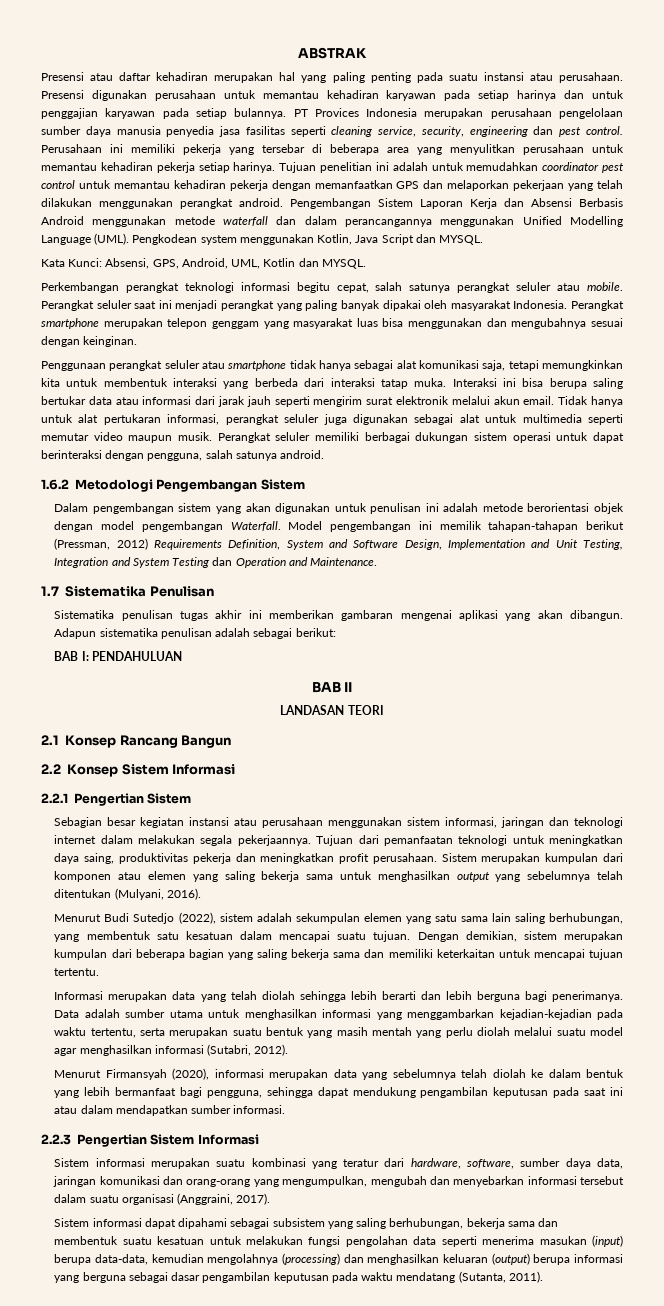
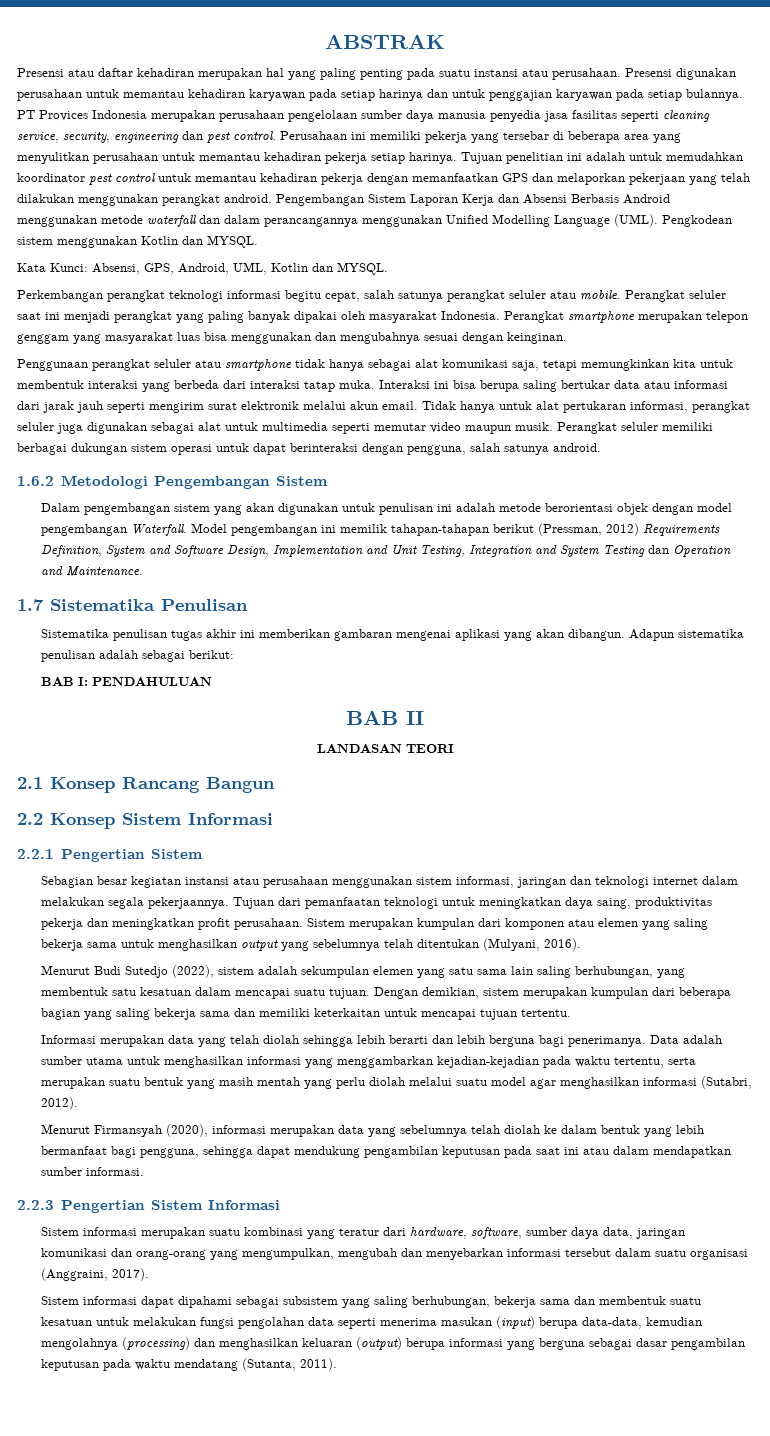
- Tujuan penelitian ini adalah untuk memudahkan coordinator pest control untuk memantau kehadiran pekerja dengan memanfaatkan GPS dan melaporkan pekerjaan yang telah dilakukan menggunakan perangkat android.
+ Tujuan penelitian ini adalah untuk memudahkan koordinator pest control untuk memantau kehadiran pekerja dengan memanfaatkan GPS dan melaporkan pekerjaan yang telah dilakukan menggunakan perangkat android.
- Pengkodean system menggunakan Kotlin, Java Script dan MYSQL.
+ Pengkodean sistem menggunakan Kotlin dan MYSQL.

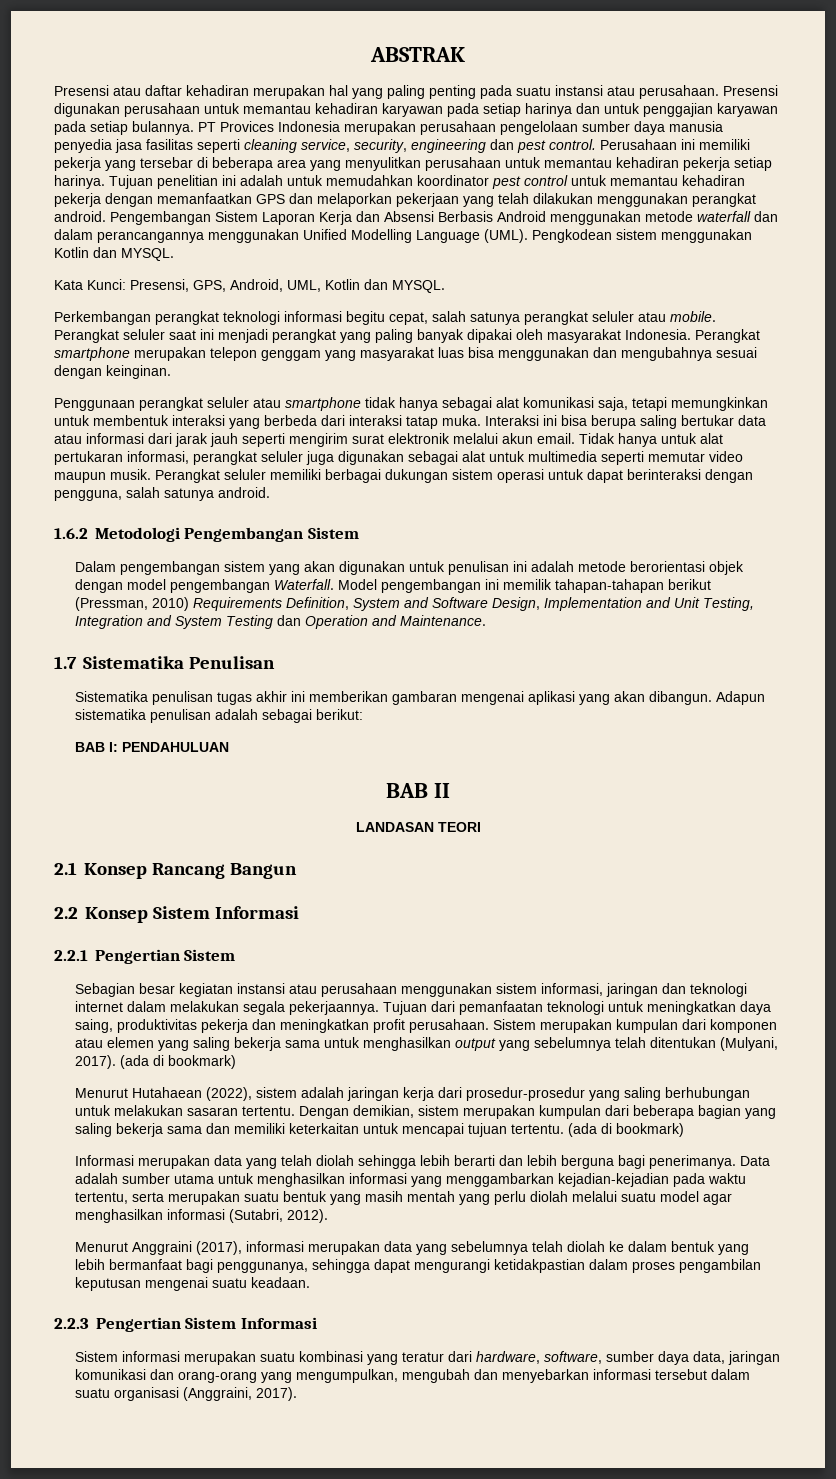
- Kata Kunci: Absensi, GPS, Android, UML, Kotlin dan MYSQL.
+ Kata Kunci: Presensi, GPS, Android, UML, Kotlin dan MYSQL.
- Penggunaan perangkat seluler atau smartphone tidak hanya sebagai alat komunikasi saja, tetapi memungkinkan kita untuk membentuk interaksi yang berbeda dari interaksi tatap muka.
+ Penggunaan perangkat seluler atau smartphone tidak hanya sebagai alat komunikasi saja, tetapi memungkinkan untuk membentuk interaksi yang berbeda dari interaksi tatap muka.
- Model pengembangan ini memilik tahapan-tahapan berikut (Pressman, 2012) Requirements Definition, System and Software Design, Implementation and Unit Testing, Integration and System Testing dan Operation and Maintenance.
+ Model pengembangan ini memilik tahapan-tahapan berikut (Pressman, 2010) Requirements Definition, System and Software Design, Implementation and Unit Testing, Integration and System Testing dan Operation and Maintenance.
- Sistem merupakan kumpulan dari komponen atau elemen yang saling bekerja sama untuk menghasilkan output yang sebelumnya telah ditentukan (Mulyani, 2016).
- Menurut Budi Sutedjo (2022), sistem adalah sekumpulan elemen yang satu sama lain saling berhubungan, yang membentuk satu kesatuan dalam mencapai suatu tujuan.
+ Sistem merupakan kumpulan dari komponen atau elemen yang saling bekerja sama untuk menghasilkan output yang sebelumnya telah ditentukan (Mulyani, 2017). (ada di bookmark)
+ Menurut Hutahaean (2022), sistem adalah jaringan kerja dari prosedur-prosedur yang saling berhubungan untuk melakukan sasaran tertentu.
- Dengan demikian, sistem merupakan kumpulan dari beberapa bagian yang saling bekerja sama dan memiliki keterkaitan untuk mencapai tujuan tertentu.
+ Dengan demikian, sistem merupakan kumpulan dari beberapa bagian yang saling bekerja sama dan memiliki keterkaitan untuk mencapai tujuan tertentu. (ada di bookmark)
- Menurut Firmansyah (2020), informasi merupakan data yang sebelumnya telah diolah ke dalam bentuk yang lebih bermanfaat bagi pengguna, sehingga dapat mendukung pengambilan keputusan pada saat ini atau dalam mendapatkan sumber informasi.
+ Menurut Anggraini (2017), informasi merupakan data yang sebelumnya telah diolah ke dalam bentuk yang lebih bermanfaat bagi penggunanya, sehingga dapat mengurangi ketidakpastian dalam proses pengambilan keputusan mengenai suatu keadaan.
- Sistem informasi dapat dipahami sebagai subsistem yang saling berhubungan, bekerja sama dan membentuk suatu kesatuan untuk melakukan fungsi pengolahan data seperti menerima masukan (input) berupa data-data, kemudian mengolahnya (processing) dan menghasilkan keluaran (output) berupa informasi yang berguna sebagai dasar pengambilan keputusan pada waktu mendatang (Sutanta, 2011).

